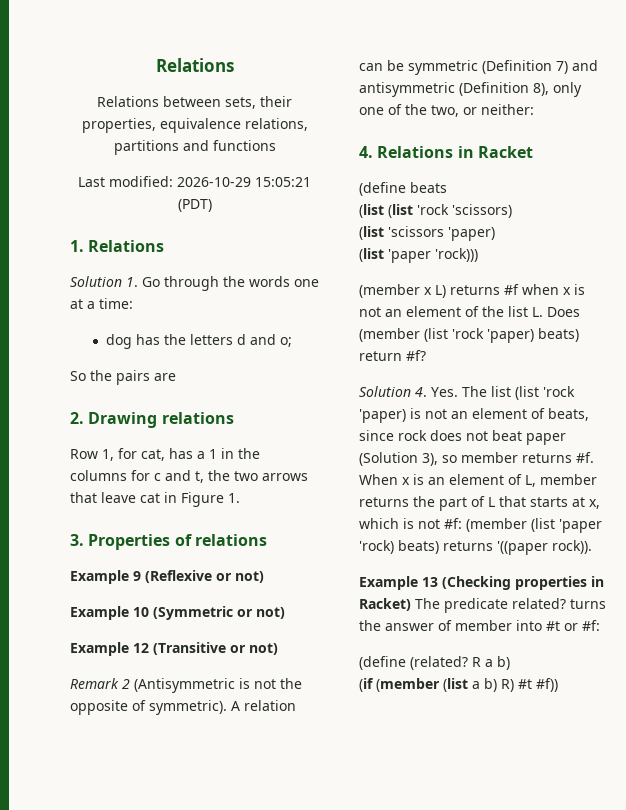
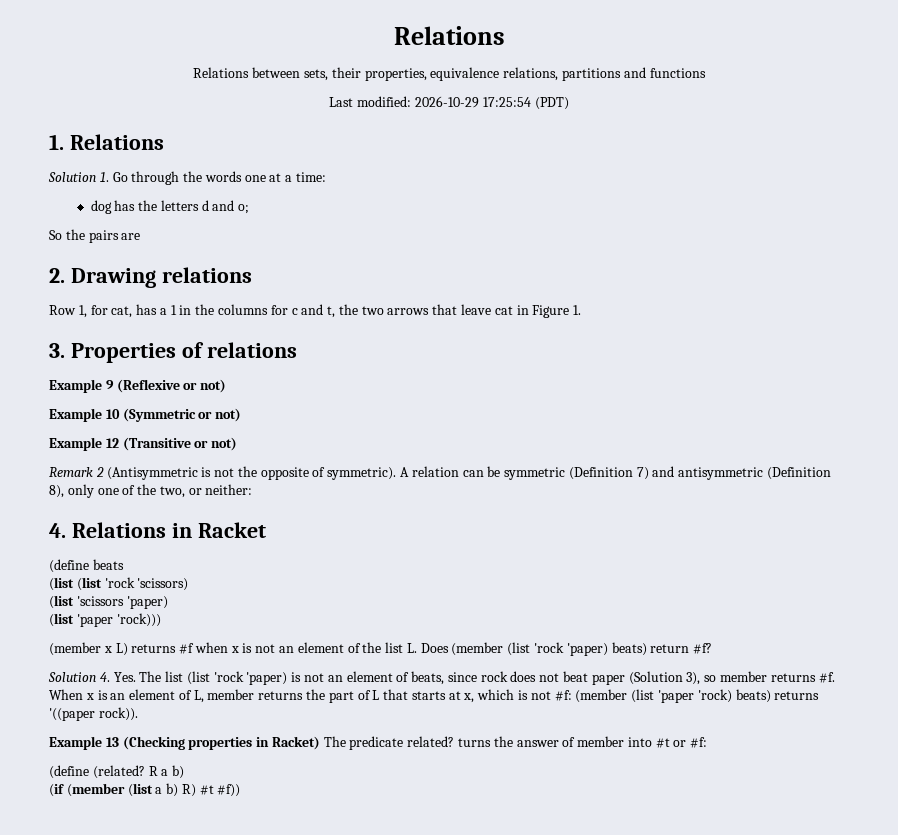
- Last modified: 2026-10-29 15:05:21 (PDT)
+ Last modified: 2026-10-29 17:25:54 (PDT)

